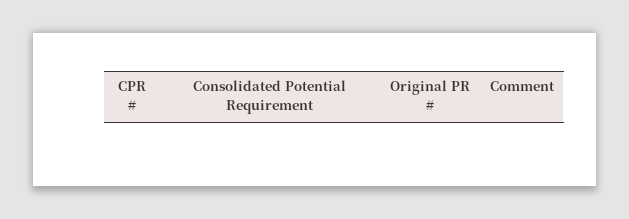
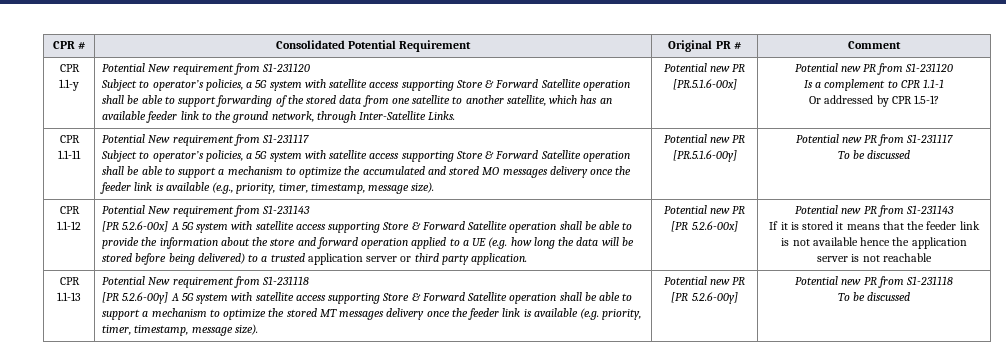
+ CPR 1.1-y | Potential New requirement from S1-231120
+ Subject to operator’s policies, a 5G system with satellite access supporting Store & Forward Satellite operation shall be able to support forwarding of the stored data from one satellite to another satellite, which has an available feeder link to the ground network, through Inter-Satellite Links. | Potential new PR [PR.5.1.6-00x] | Potential new PR from S1-231120
+ Is a complement to CPR 1.1-1
+ Or addressed by CPR 1.5-1?
+ CPR 1.1-11 | Potential New requirement from S1-231117
+ Subject to operator’s policies, a 5G system with satellite access supporting Store & Forward Satellite operation shall be able to support a mechanism to optimize the accumulated and stored MO messages delivery once the feeder link is available (e.g., priority, timer, timestamp, message size). | Potential new PR [PR.5.1.6-00y] | Potential new PR from S1-231117
+ To be discussed
+ CPR 1.1-12 | Potential New requirement from S1-231143
+ [PR 5.2.6-00x] A 5G system with satellite access supporting Store & Forward Satellite operation shall be able to provide the information about the store and forward operation applied to a UE (e.g. how long the data will be stored before being delivered) to a trusted application server or third party application. | Potential new PR [PR 5.2.6-00x] | Potential new PR from S1-231143
+ If it is stored it means that the feeder link is not available hence the application server is not reachable
+ CPR 1.1-13 | Potential New requirement from S1-231118
+ [PR 5.2.6-00y] A 5G system with satellite access supporting Store & Forward Satellite operation shall be able to support a mechanism to optimize the stored MT messages delivery once the feeder link is available (e.g. priority, timer, timestamp, message size). | Potential new PR [PR 5.2.6-00y] | Potential new PR from S1-231118
+ To be discussed

